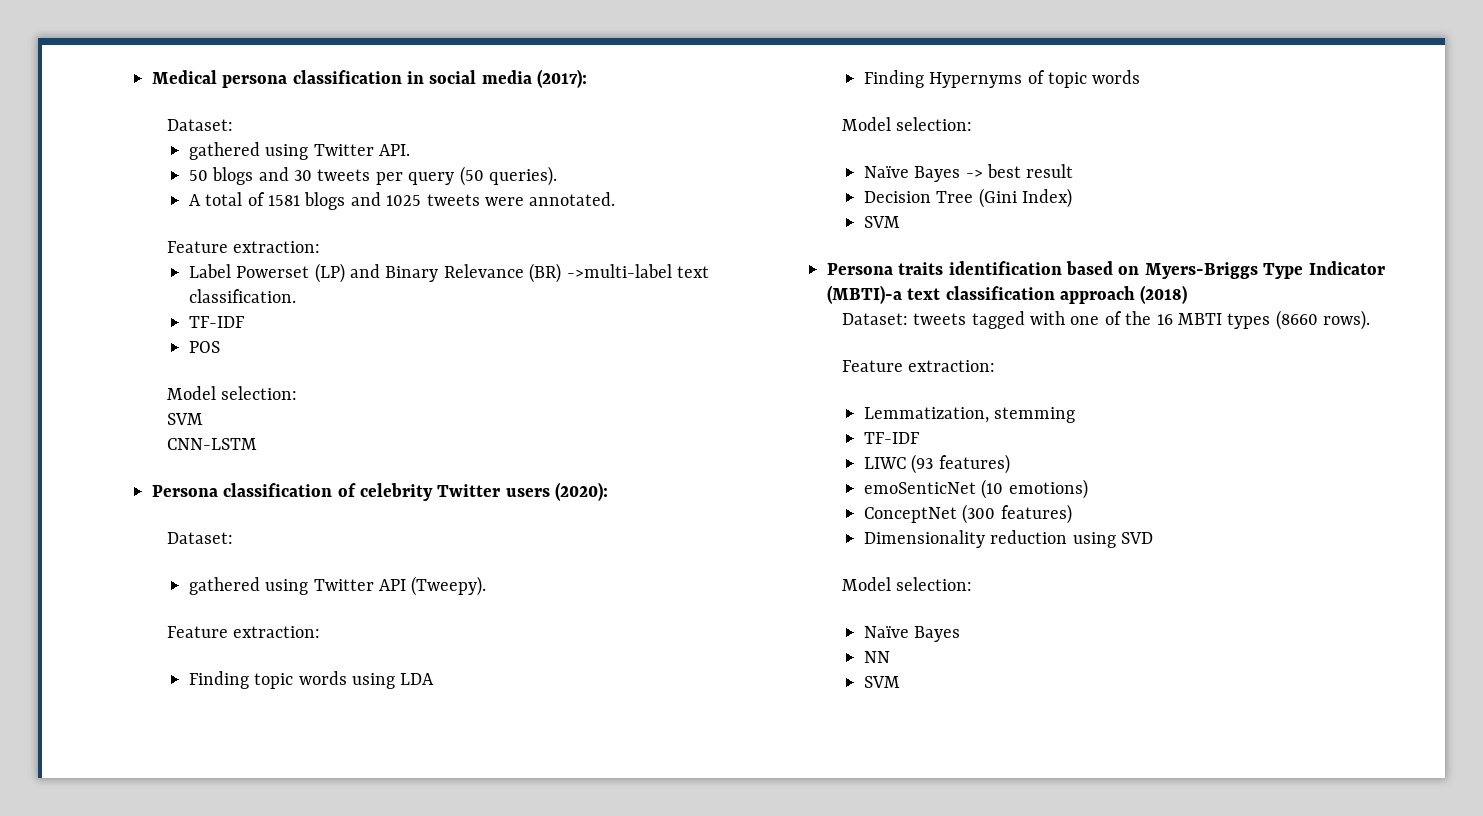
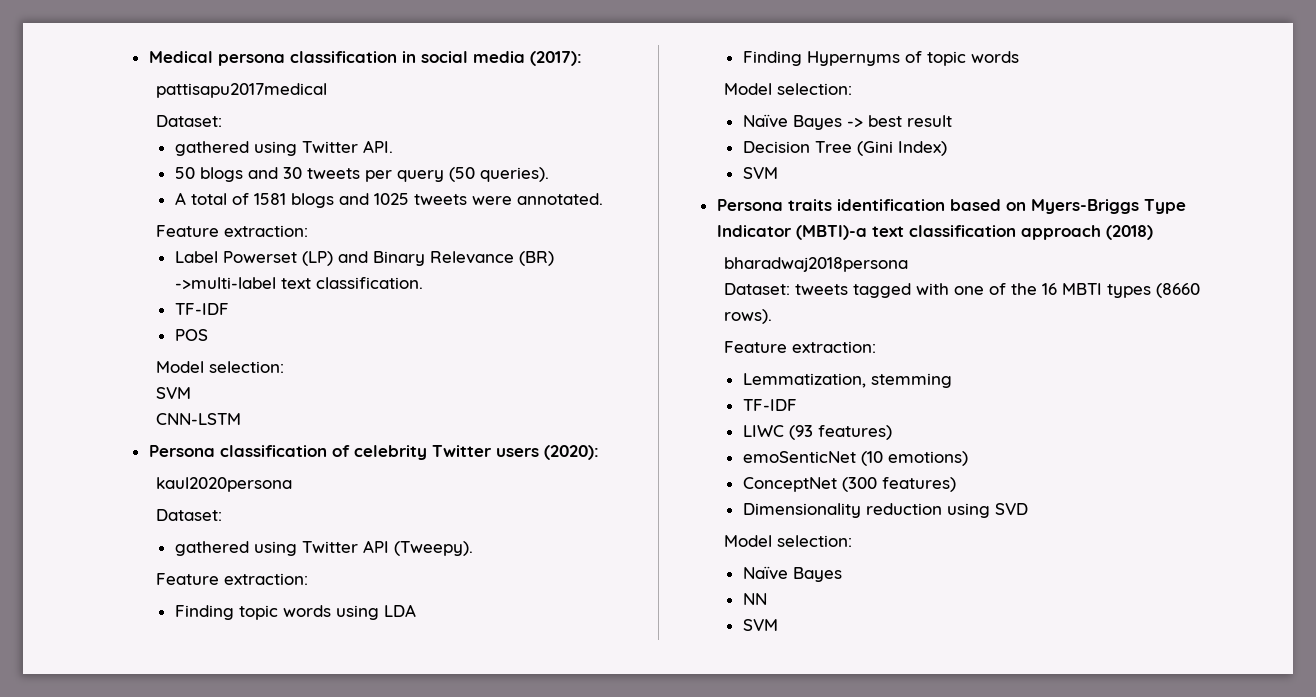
+ pattisapu2017medical
+ kaul2020persona
+ bharadwaj2018persona

